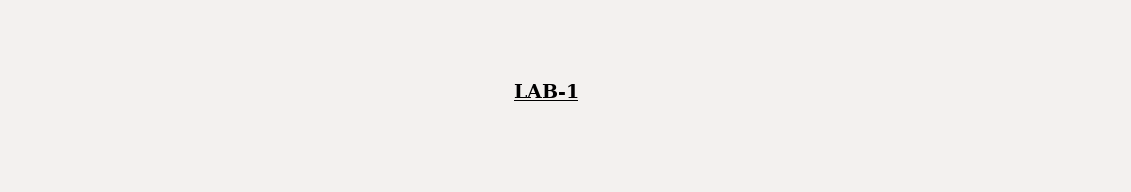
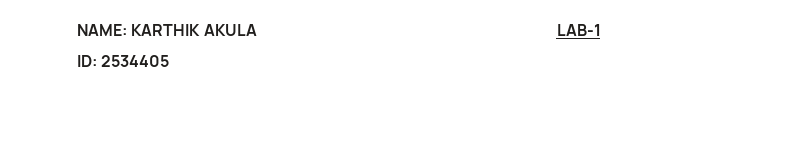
+ NAME: KARTHIK AKULA
+ ID: 2534405

